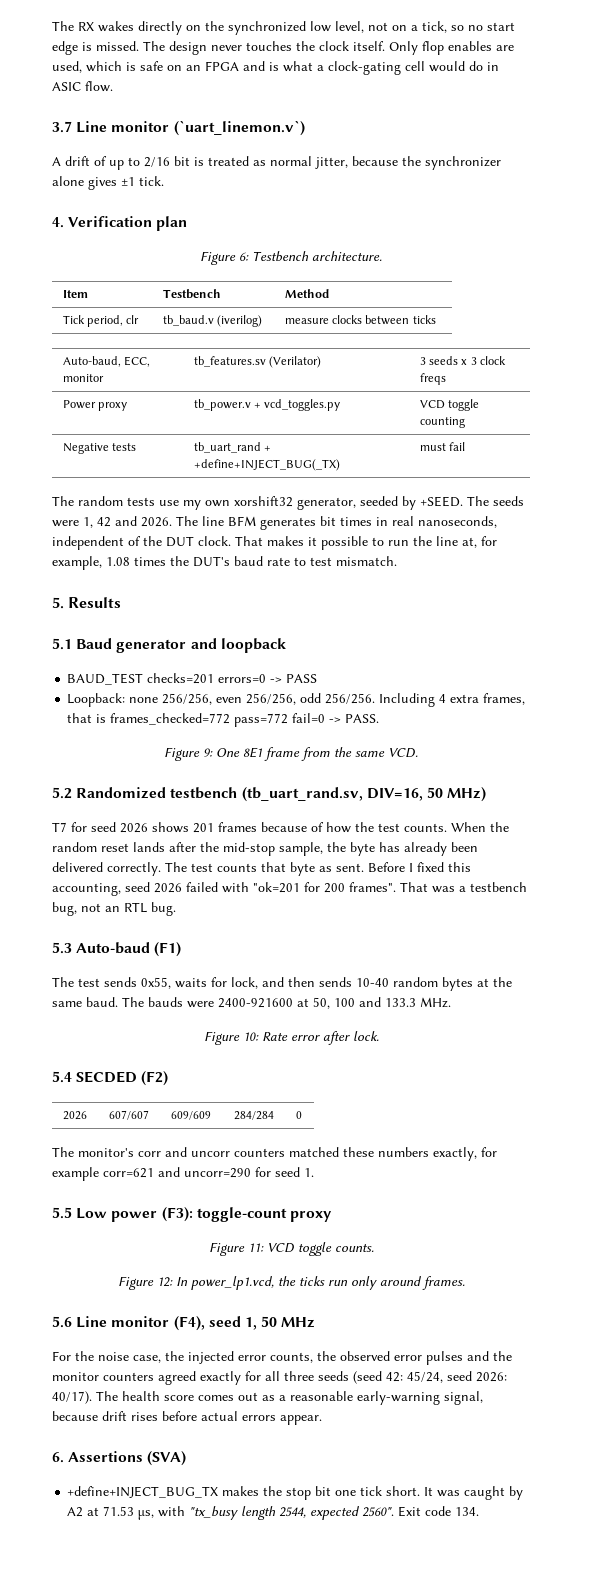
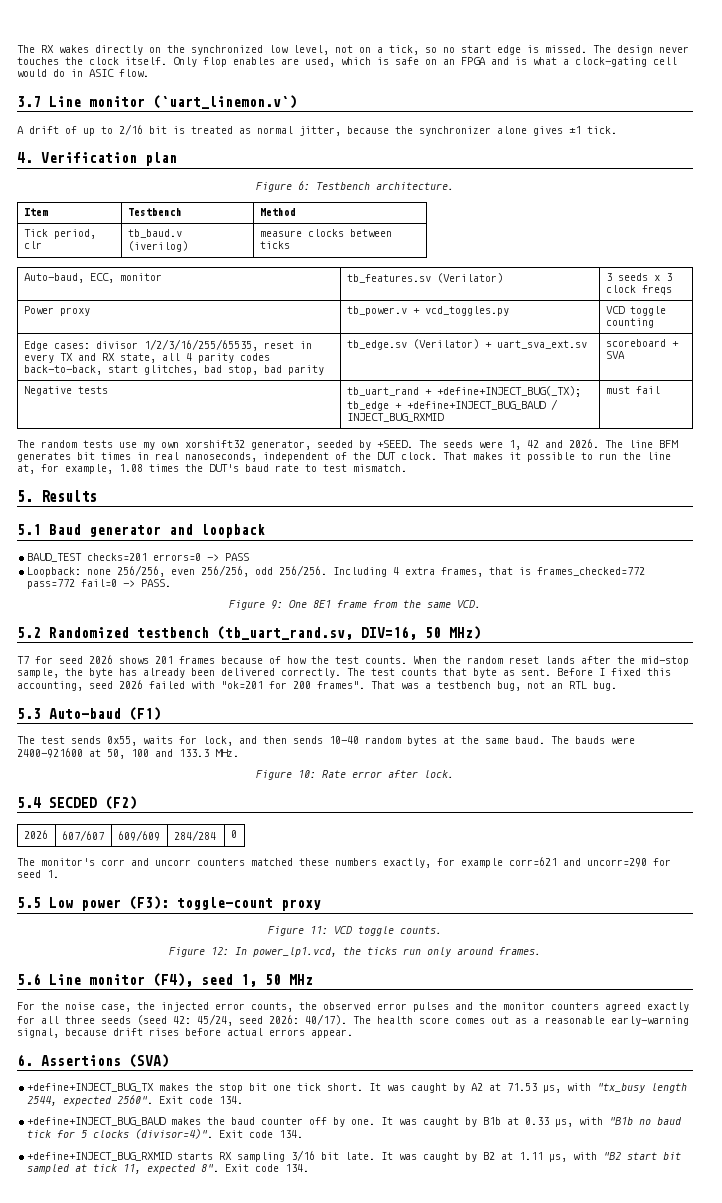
- Negative tests | tb_uart_rand + +define+INJECT_BUG(_TX) | must fail
+ Edge cases: divisor 1/2/3/16/255/65535, reset in every TX and RX state, all 4 parity codes back-to-back, start glitches, bad stop, bad parity | tb_edge.sv (Verilator) + uart_sva_ext.sv | scoreboard + SVA
+ Negative tests | tb_uart_rand + +define+INJECT_BUG(_TX); tb_edge + +define+INJECT_BUG_BAUD / INJECT_BUG_RXMID | must fail
+ +define+INJECT_BUG_BAUD makes the baud counter off by one. It was caught by B1b at 0.33 µs, with "B1b no baud tick for 5 clocks (divisor=4)". Exit code 134.
+ +define+INJECT_BUG_RXMID starts RX sampling 3/16 bit late. It was caught by B2 at 1.11 µs, with "B2 start bit sampled at tick 11, expected 8". Exit code 134.

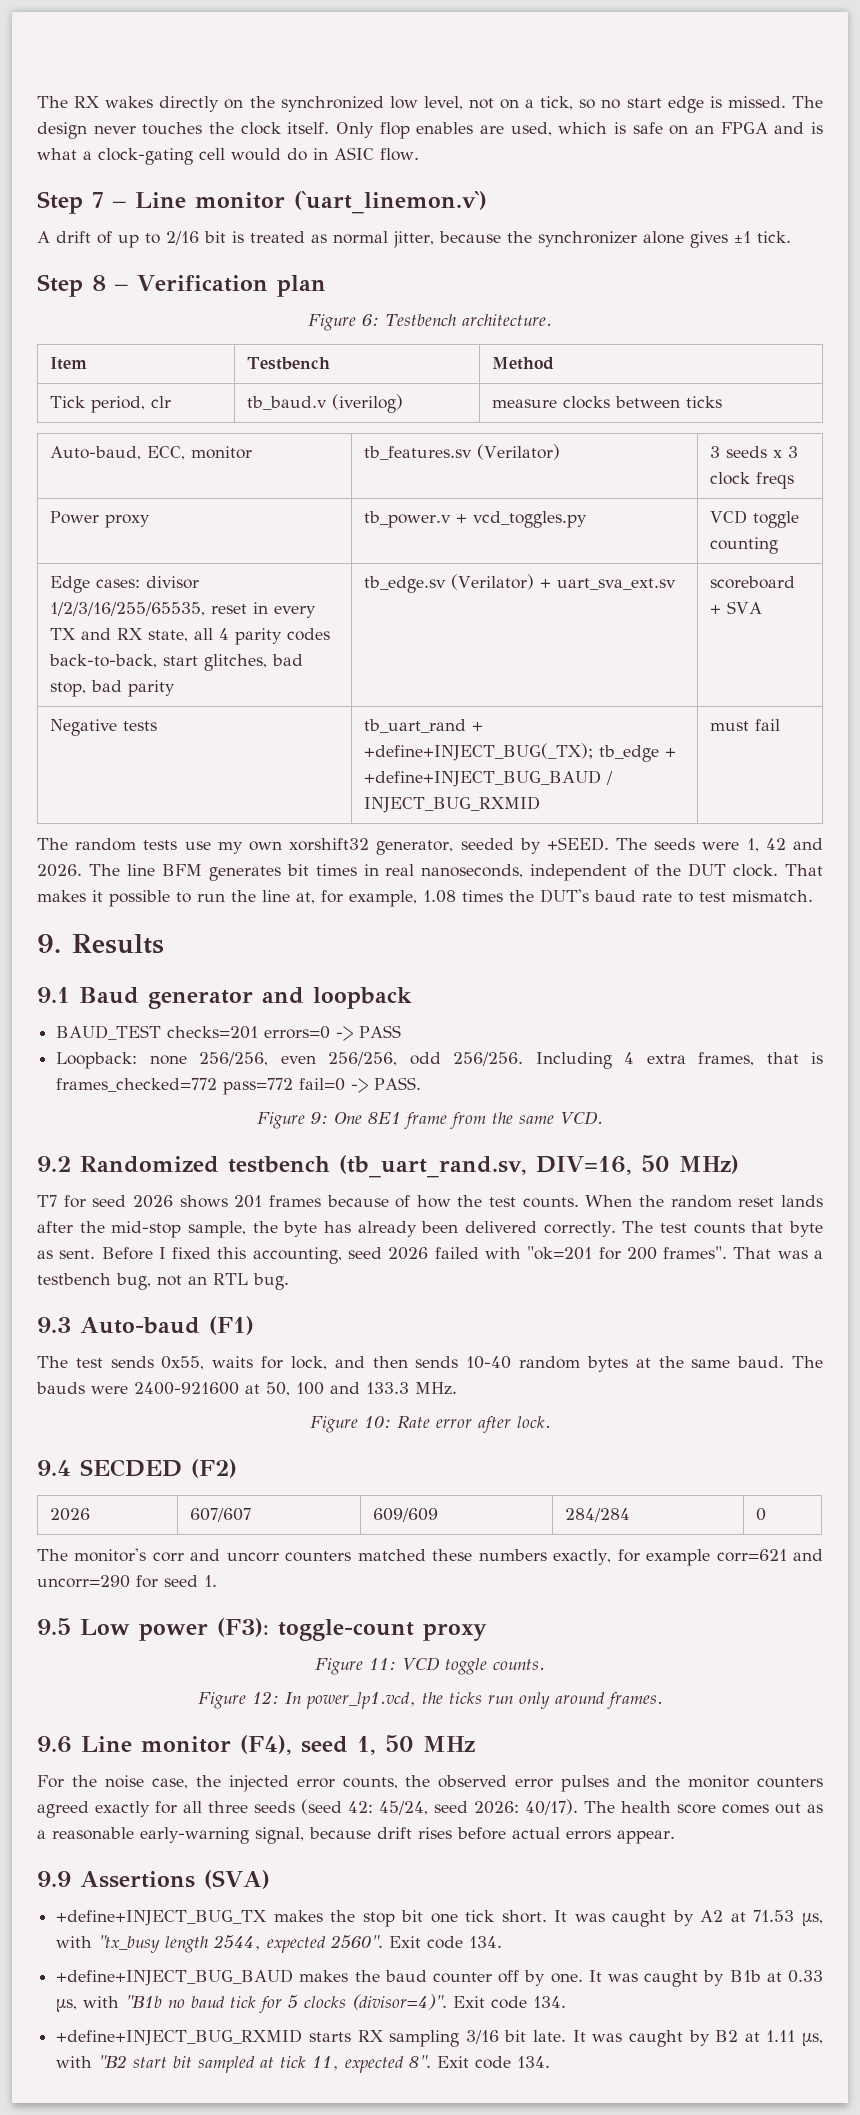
- 3.7 Line monitor (`uart_linemon.v`)
+ Step 7 – Line monitor (`uart_linemon.v`)
- 4. Verification plan
+ Step 8 – Verification plan
- 5. Results
+ 9. Results
- 5.1 Baud generator and loopback
+ 9.1 Baud generator and loopback
- 5.2 Randomized testbench (tb_uart_rand.sv, DIV=16, 50 MHz)
+ 9.2 Randomized testbench (tb_uart_rand.sv, DIV=16, 50 MHz)
- 5.3 Auto-baud (F1)
+ 9.3 Auto-baud (F1)
- 5.4 SECDED (F2)
+ 9.4 SECDED (F2)
- 5.5 Low power (F3): toggle-count proxy
+ 9.5 Low power (F3): toggle-count proxy
- 5.6 Line monitor (F4), seed 1, 50 MHz
+ 9.6 Line monitor (F4), seed 1, 50 MHz
- 6. Assertions (SVA)
+ 9.9 Assertions (SVA)

